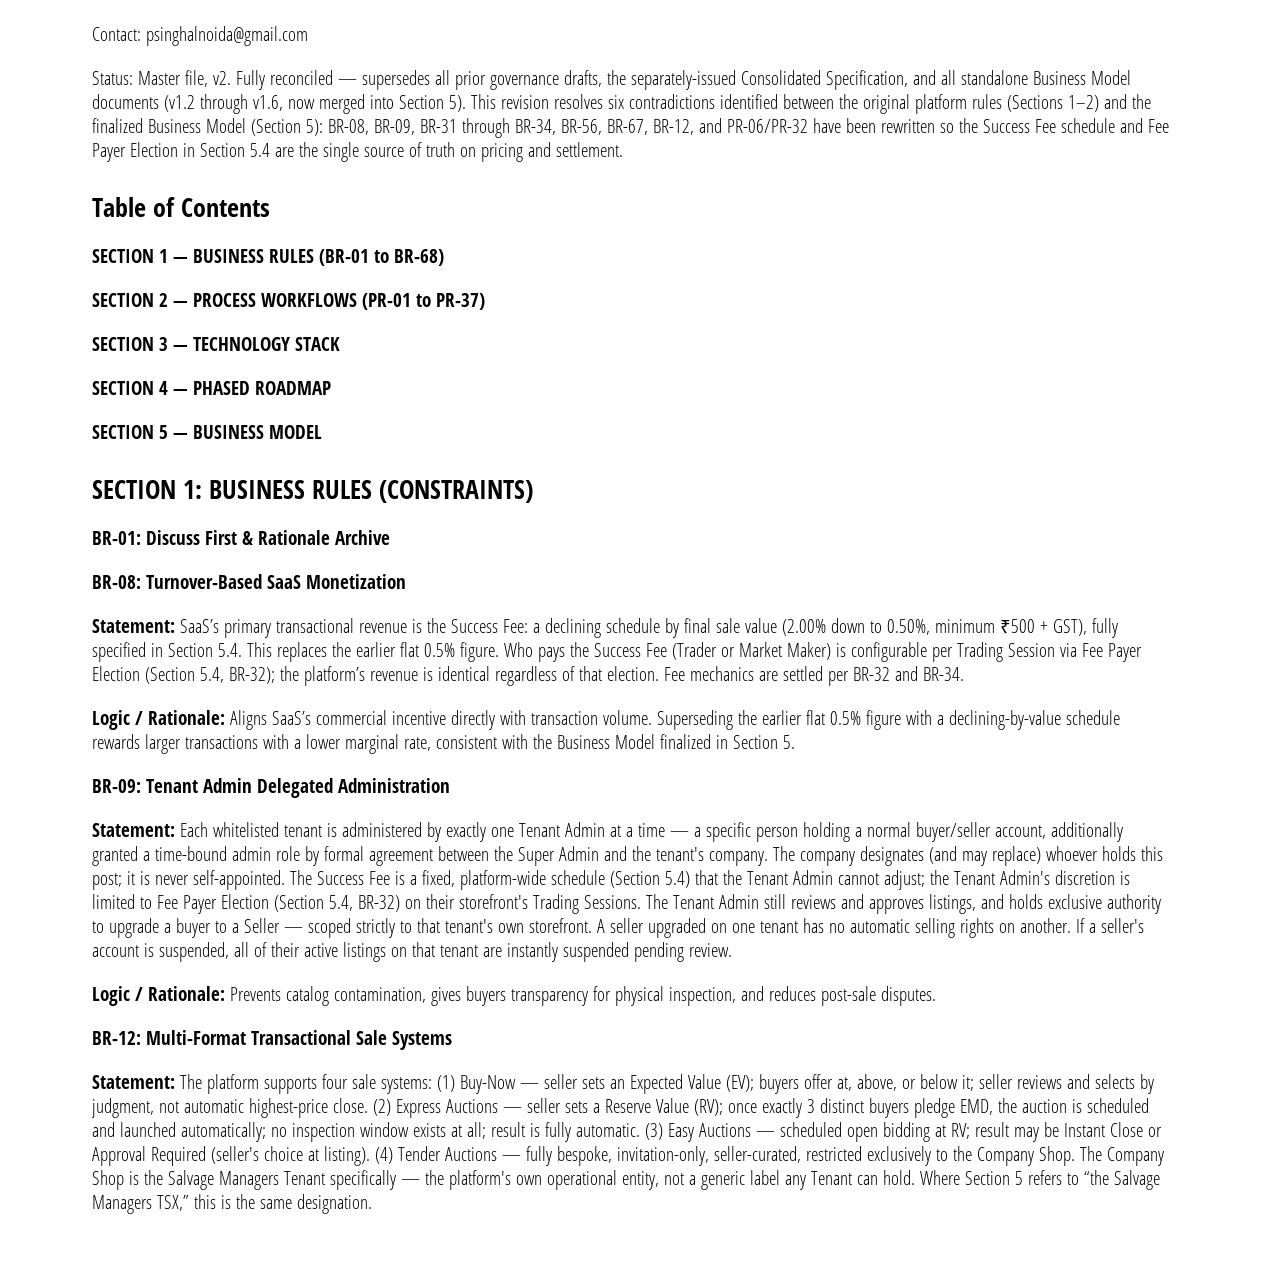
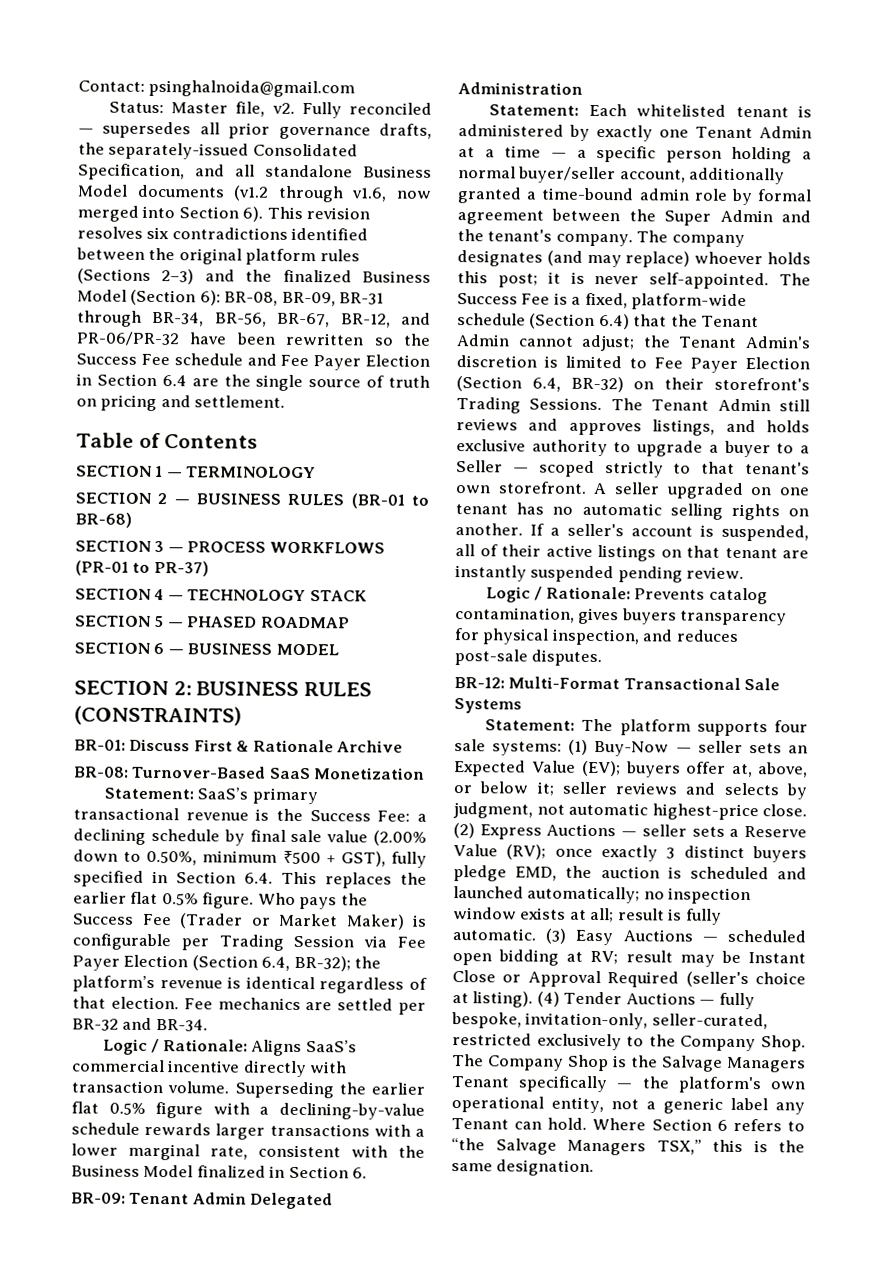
- Fully reconciled — supersedes all prior governance drafts, the separately-issued Consolidated Specification, and all standalone Business Model documents (v1.2 through v1.6, now merged into Section 5).
+ Fully reconciled — supersedes all prior governance drafts, the separately-issued Consolidated Specification, and all standalone Business Model documents (v1.2 through v1.6, now merged into Section 6).
- This revision resolves six contradictions identified between the original platform rules (Sections 1–2) and the finalized Business Model (Section 5): BR-08, BR-09, BR-31 through BR-34, BR-56, BR-67, BR-12, and PR-06/PR-32 have been rewritten so the Success Fee schedule and Fee Payer Election in Section 5.4 are the single source of truth on pricing and settlement.
+ This revision resolves six contradictions identified between the original platform rules (Sections 2–3) and the finalized Business Model (Section 6): BR-08, BR-09, BR-31 through BR-34, BR-56, BR-67, BR-12, and PR-06/PR-32 have been rewritten so the Success Fee schedule and Fee Payer Election in Section 6.4 are the single source of truth on pricing and settlement.
- SECTION 1 — BUSINESS RULES (BR-01 to BR-68)
+ SECTION 1 — TERMINOLOGY
+ SECTION 2 — BUSINESS RULES (BR-01 to BR-68)
- SECTION 2 — PROCESS WORKFLOWS (PR-01 to PR-37)
+ SECTION 3 — PROCESS WORKFLOWS (PR-01 to PR-37)
- SECTION 3 — TECHNOLOGY STACK
+ SECTION 4 — TECHNOLOGY STACK
- SECTION 4 — PHASED ROADMAP
+ SECTION 5 — PHASED ROADMAP
- SECTION 5 — BUSINESS MODEL
+ SECTION 6 — BUSINESS MODEL
- SECTION 1: BUSINESS RULES (CONSTRAINTS)
+ SECTION 2: BUSINESS RULES (CONSTRAINTS)
- Statement: SaaS’s primary transactional revenue is the Success Fee: a declining schedule by final sale value (2.00% down to 0.50%, minimum ₹500 + GST), fully specified in Section 5.4. This replaces the earlier flat 0.5% figure.
+ Statement: SaaS’s primary transactional revenue is the Success Fee: a declining schedule by final sale value (2.00% down to 0.50%, minimum ₹500 + GST), fully specified in Section 6.4. This replaces the earlier flat 0.5% figure.
- Who pays the Success Fee (Trader or Market Maker) is configurable per Trading Session via Fee Payer Election (Section 5.4, BR-32); the platform’s revenue is identical regardless of that election.
+ Who pays the Success Fee (Trader or Market Maker) is configurable per Trading Session via Fee Payer Election (Section 6.4, BR-32); the platform’s revenue is identical regardless of that election.
- Superseding the earlier flat 0.5% figure with a declining-by-value schedule rewards larger transactions with a lower marginal rate, consistent with the Business Model finalized in Section 5.
+ Superseding the earlier flat 0.5% figure with a declining-by-value schedule rewards larger transactions with a lower marginal rate, consistent with the Business Model finalized in Section 6.
- The Success Fee is a fixed, platform-wide schedule (Section 5.4) that the Tenant Admin cannot adjust; the Tenant Admin's discretion is limited to Fee Payer Election (Section 5.4, BR-32) on their storefront's Trading Sessions.
+ The Success Fee is a fixed, platform-wide schedule (Section 6.4) that the Tenant Admin cannot adjust; the Tenant Admin's discretion is limited to Fee Payer Election (Section 6.4, BR-32) on their storefront's Trading Sessions.
- Where Section 5 refers to “the Salvage Managers TSX,” this is the same designation.
+ Where Section 6 refers to “the Salvage Managers TSX,” this is the same designation.

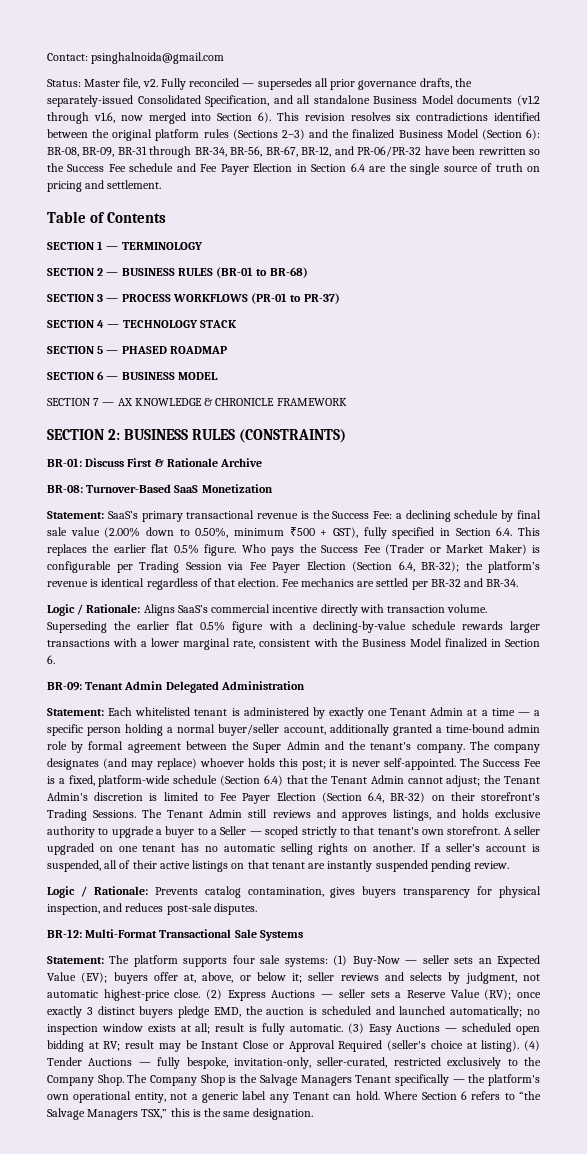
+ SECTION 7 — AX KNOWLEDGE & CHRONICLE FRAMEWORK

